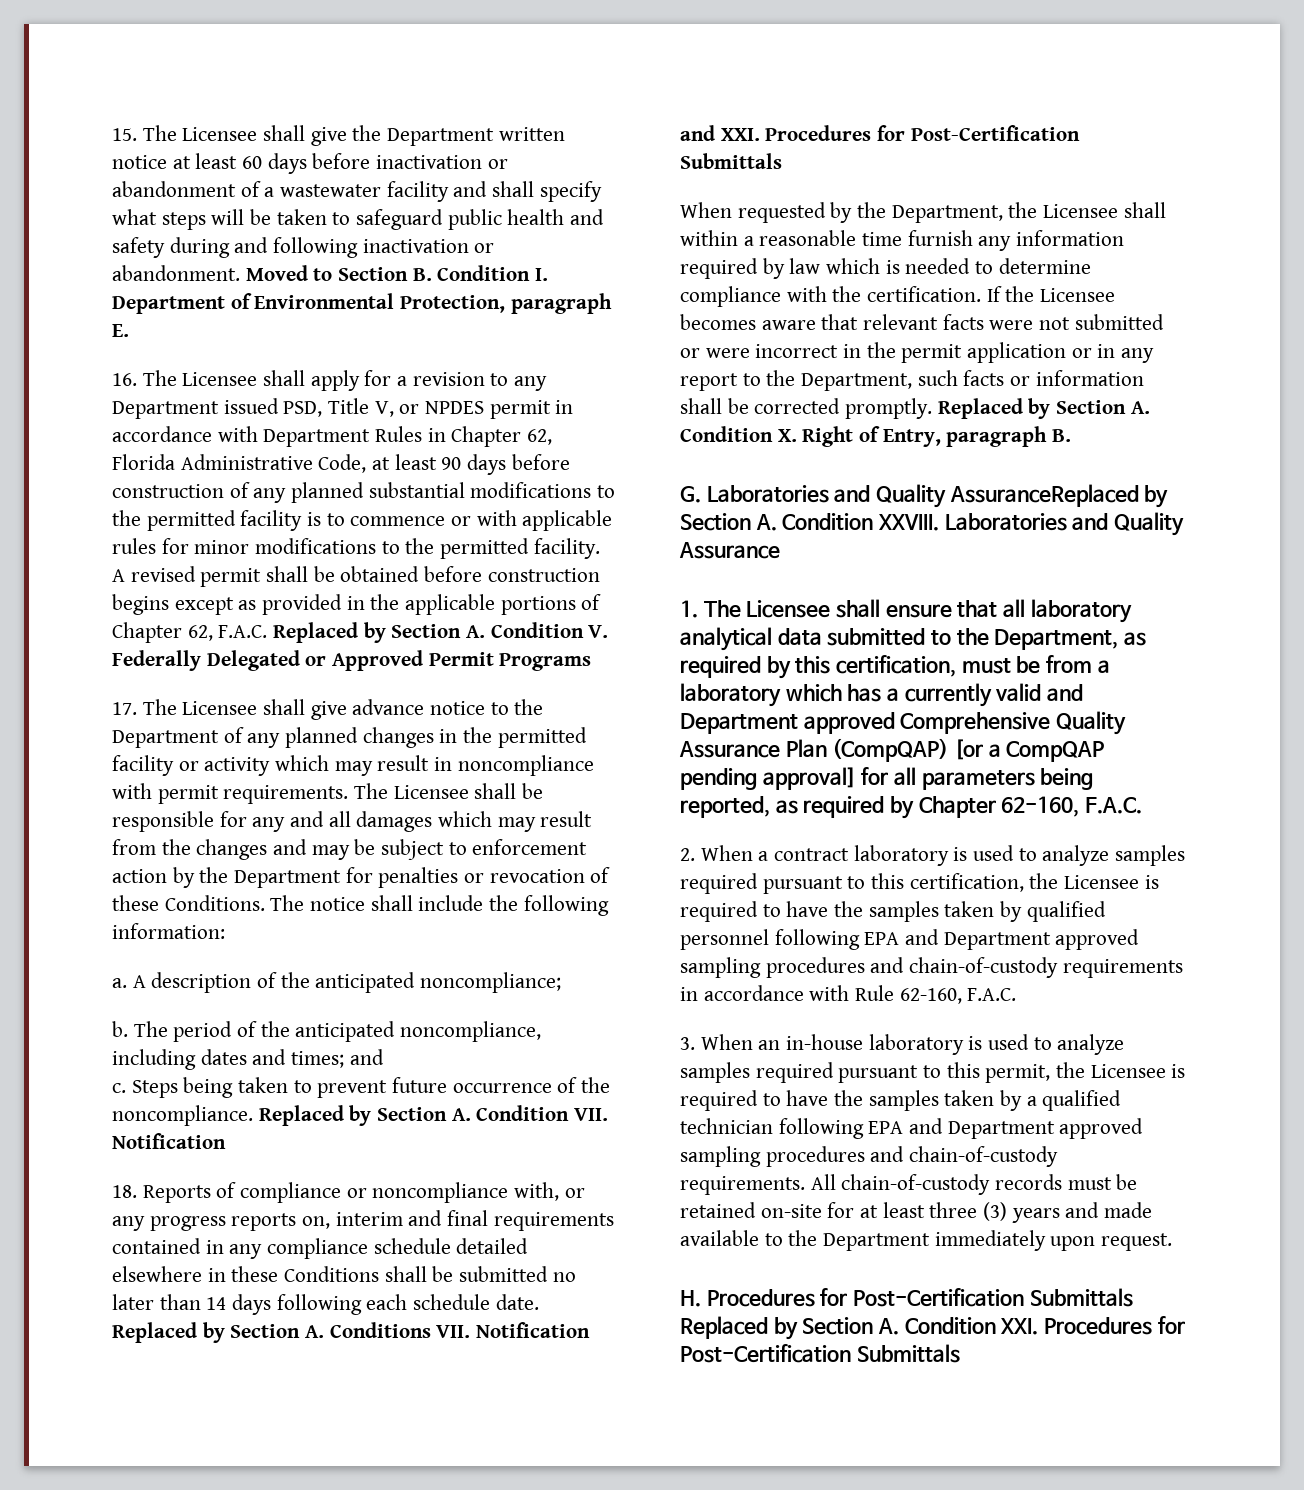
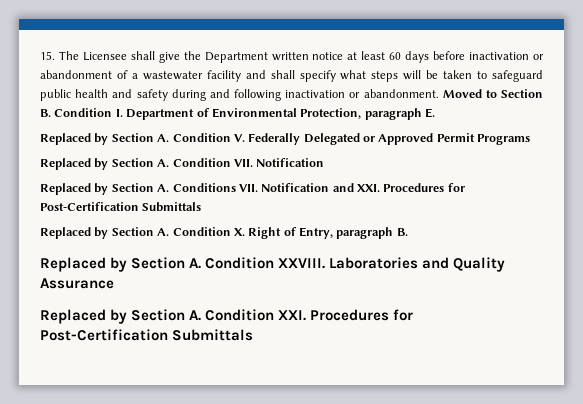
- 16. The Licensee shall apply for a revision to any Department issued PSD, Title V, or NPDES permit in accordance with Department Rules in Chapter 62, Florida Administrative Code, at least 90 days before construction of any planned substantial modifications to the permitted facility is to commence or with applicable rules for minor modifications to the permitted facility. A revised permit shall be obtained before construction begins except as provided in the applicable portions of Chapter 62, F.A.C. Replaced by Section A. Condition V. Federally Delegated or Approved Permit Programs
+ Replaced by Section A. Condition V. Federally Delegated or Approved Permit Programs
- 17. The Licensee shall give advance notice to the Department of any planned changes in the permitted facility or activity which may result in noncompliance with permit requirements. The Licensee shall be responsible for any and all damages which may result from the changes and may be subject to enforcement action by the Department for penalties or revocation of these Conditions. The notice shall include the following information:
- a. A description of the anticipated noncompliance;
- b. The period of the anticipated noncompliance, including dates and times; and
- c. Steps being taken to prevent future occurrence of the noncompliance.
- 18. Reports of compliance or noncompliance with, or any progress reports on, interim and final requirements contained in any compliance schedule detailed elsewhere in these Conditions shall be submitted no later than 14 days following each schedule date.
- When requested by the Department, the Licensee shall within a reasonable time furnish any information required by law which is needed to determine compliance with the certification. If the Licensee becomes aware that relevant facts were not submitted or were incorrect in the permit application or in any report to the Department, such facts or information shall be corrected promptly.
- G. Laboratories and Quality AssuranceReplaced by Section A. Condition XXVIII.
+ Replaced by Section A. Condition XXVIII.
- 1. The Licensee shall ensure that all laboratory analytical data submitted to the Department, as required by this certification, must be from a laboratory which has a currently valid and Department approved Comprehensive Quality Assurance Plan (CompQAP) [or a CompQAP pending approval] for all parameters being reported, as required by Chapter 62-160, F.A.C.
- 2. When a contract laboratory is used to analyze samples required pursuant to this certification, the Licensee is required to have the samples taken by qualified personnel following EPA and Department approved sampling procedures and chain-of-custody requirements in accordance with Rule 62-160, F.A.C.
- 3. When an in-house laboratory is used to analyze samples required pursuant to this permit, the Licensee is required to have the samples taken by a qualified technician following EPA and Department approved sampling procedures and chain-of-custody requirements. All chain-of-custody records must be retained on-site for at least three (3) years and made available to the Department immediately upon request.
- H. Procedures for Post-Certification Submittals Replaced by Section A. Condition XXI. Procedures for Post-Certification Submittals
+ Replaced by Section A. Condition XXI. Procedures for Post-Certification Submittals

